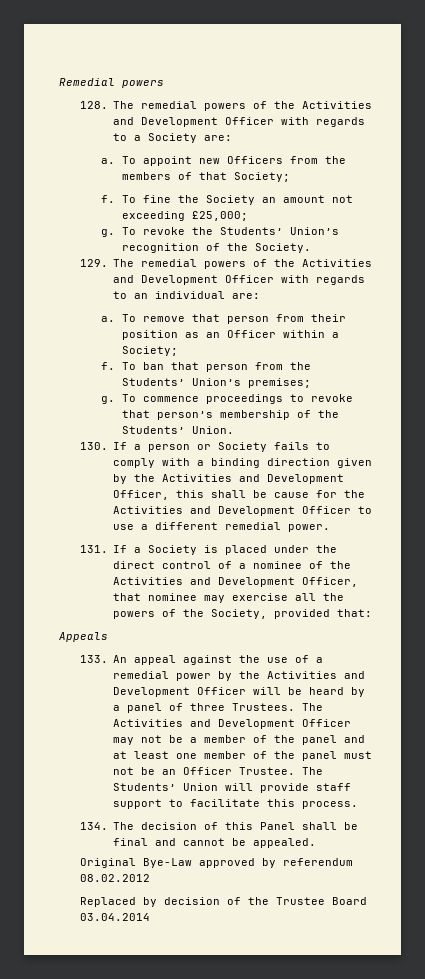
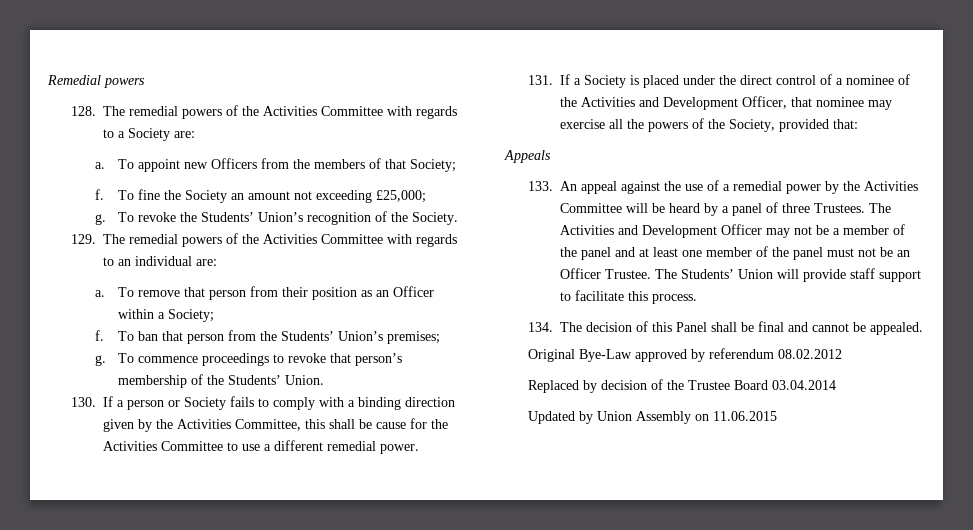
- 128. The remedial powers of the Activities and Development Officer with regards to a Society are:
+ 128. The remedial powers of the Activities Committee with regards to a Society are:
- 129. The remedial powers of the Activities and Development Officer with regards to an individual are:
+ 129. The remedial powers of the Activities Committee with regards to an individual are:
- 130. If a person or Society fails to comply with a binding direction given by the Activities and Development Officer, this shall be cause for the Activities and Development Officer to use a different remedial power.
+ 130. If a person or Society fails to comply with a binding direction given by the Activities Committee, this shall be cause for the Activities Committee to use a different remedial power.
- 133. An appeal against the use of a remedial power by the Activities and Development Officer will be heard by a panel of three Trustees.
+ 133. An appeal against the use of a remedial power by the Activities Committee will be heard by a panel of three Trustees.
+ Updated by Union Assembly on 11.06.2015

